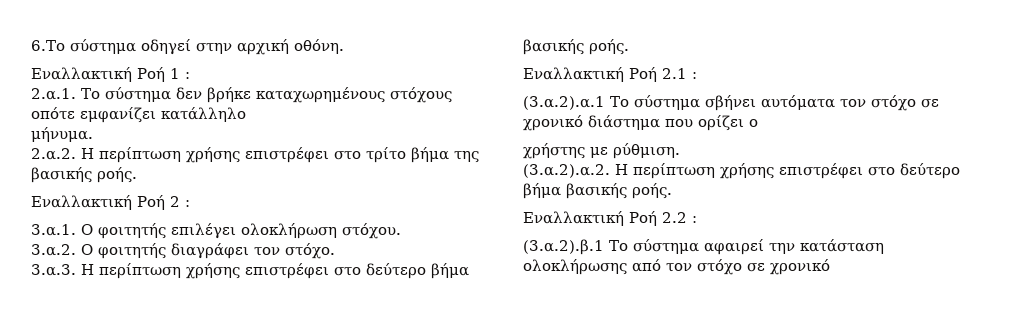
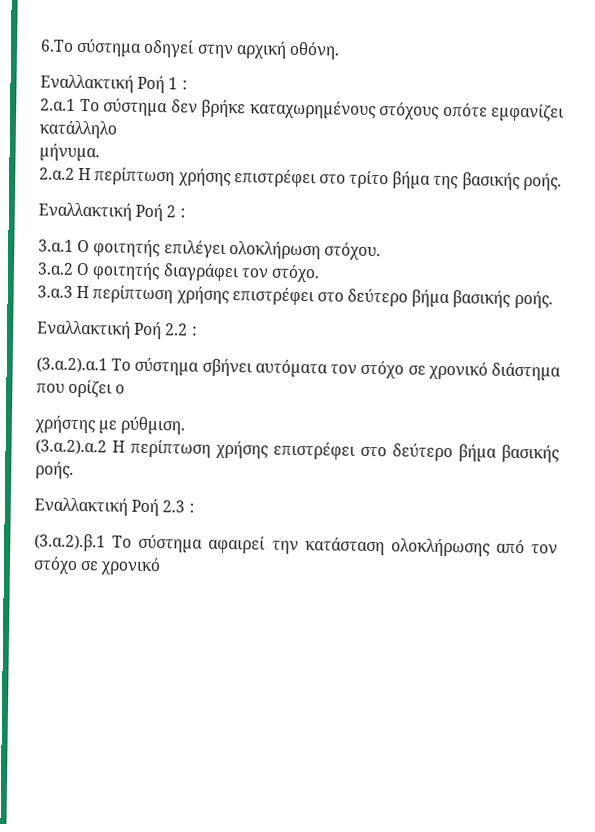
- 2.α.1. Το σύστημα δεν βρήκε καταχωρημένους στόχους οπότε εμφανίζει κατάλληλο
+ 2.α.1 Το σύστημα δεν βρήκε καταχωρημένους στόχους οπότε εμφανίζει κατάλληλο
- 2.α.2. Η περίπτωση χρήσης επιστρέφει στο τρίτο βήμα της βασικής ροής.
+ 2.α.2 Η περίπτωση χρήσης επιστρέφει στο τρίτο βήμα της βασικής ροής.
- 3.α.1. Ο φοιτητής επιλέγει ολοκλήρωση στόχου.
+ 3.α.1 Ο φοιτητής επιλέγει ολοκλήρωση στόχου.
- 3.α.2. Ο φοιτητής διαγράφει τον στόχο.
+ 3.α.2 Ο φοιτητής διαγράφει τον στόχο.
- 3.α.3. Η περίπτωση χρήσης επιστρέφει στο δεύτερο βήμα βασικής ροής.
+ 3.α.3 Η περίπτωση χρήσης επιστρέφει στο δεύτερο βήμα βασικής ροής.
- Εναλλακτική Ροή 2.1 :
+ Εναλλακτική Ροή 2.2 :
- (3.α.2).α.2. Η περίπτωση χρήσης επιστρέφει στο δεύτερο βήμα βασικής ροής.
+ (3.α.2).α.2 Η περίπτωση χρήσης επιστρέφει στο δεύτερο βήμα βασικής ροής.
- Εναλλακτική Ροή 2.2 :
+ Εναλλακτική Ροή 2.3 :

